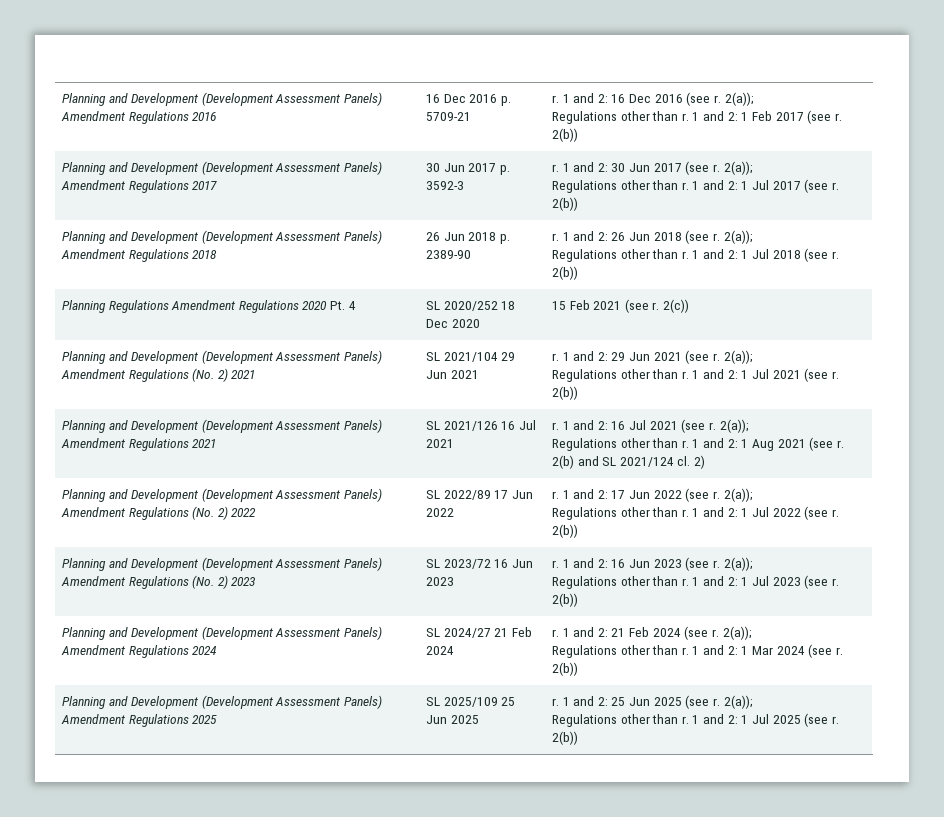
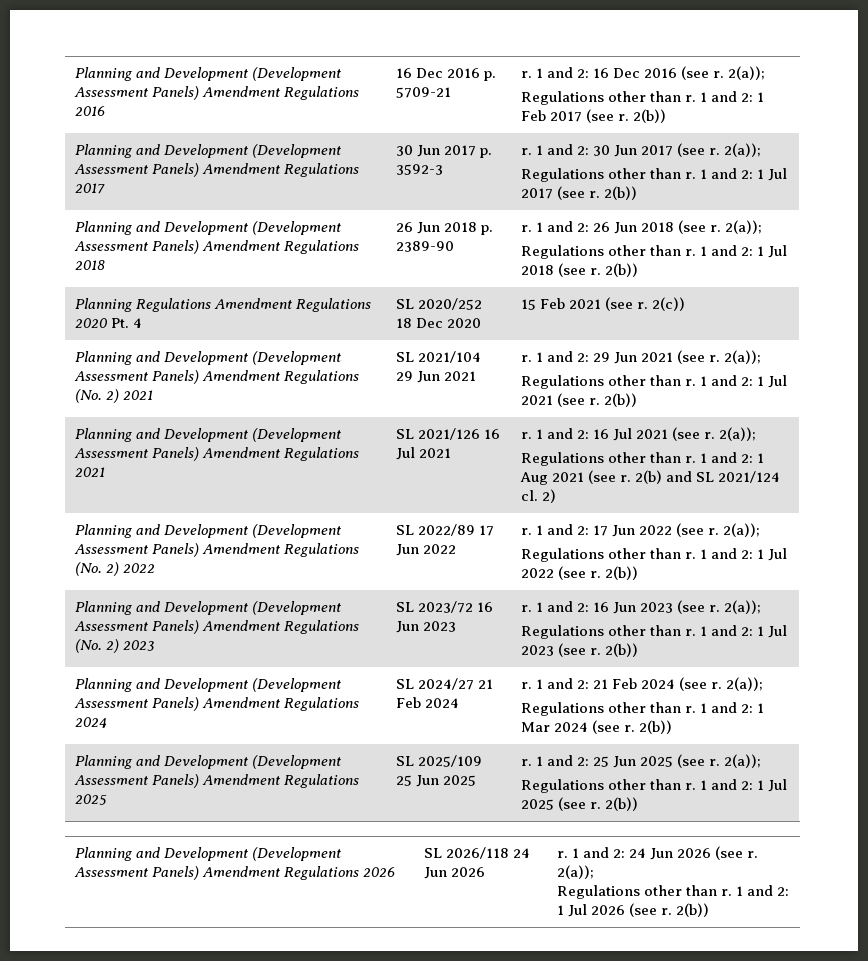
+ Planning and Development (Development Assessment Panels) Amendment Regulations 2026 | SL 2026/118 24 Jun 2026 | r. 1 and 2: 24 Jun 2026 (see r. 2(a));
+ Regulations other than r. 1 and 2: 1 Jul 2026 (see r. 2(b))

